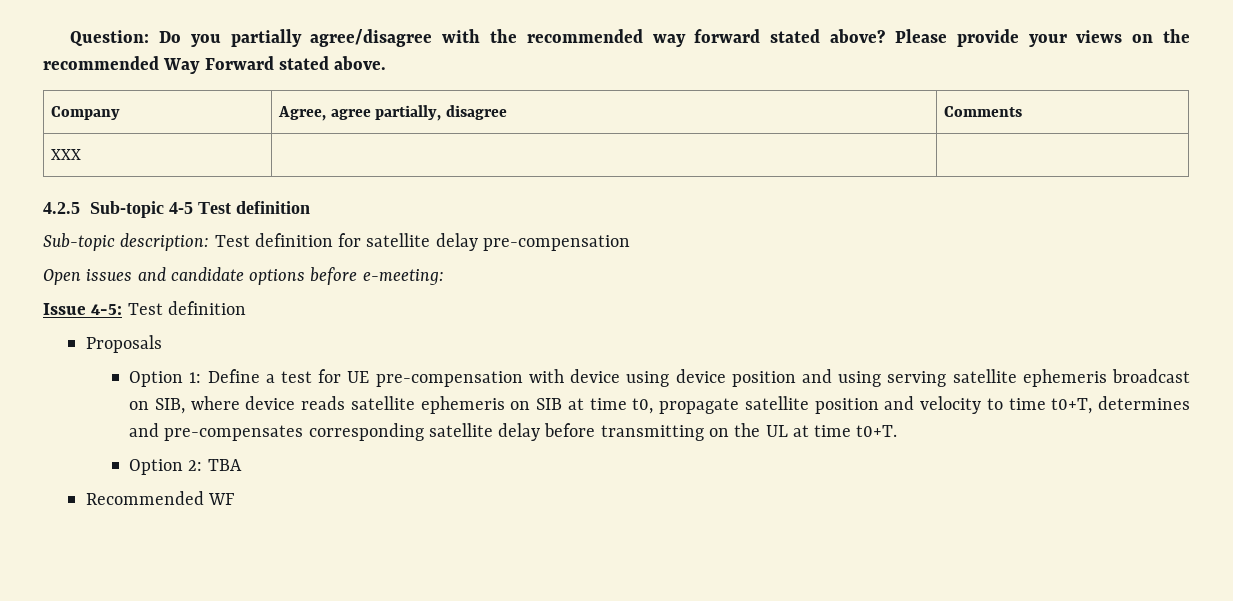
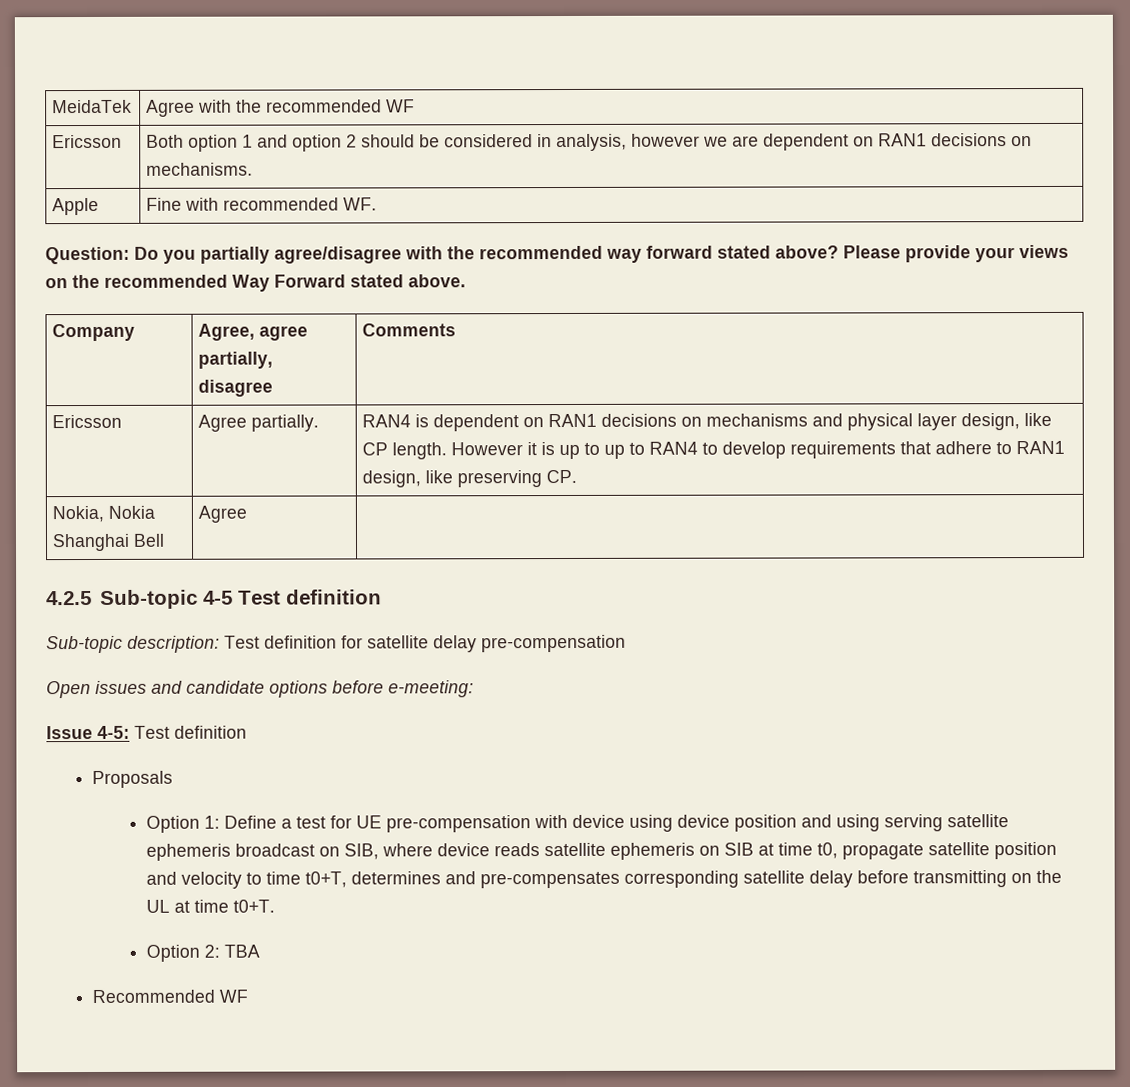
+ MeidaTek | Agree with the recommended WF
+ Ericsson | Both option 1 and option 2 should be considered in analysis, however we are dependent on RAN1 decisions on mechanisms.
+ Apple | Fine with recommended WF.
- XXX | |
+ Ericsson | Agree partially. | RAN4 is dependent on RAN1 decisions on mechanisms and physical layer design, like CP length. However it is up to up to RAN4 to develop requirements that adhere to RAN1 design, like preserving CP.
+ Nokia, Nokia Shanghai Bell | Agree |

